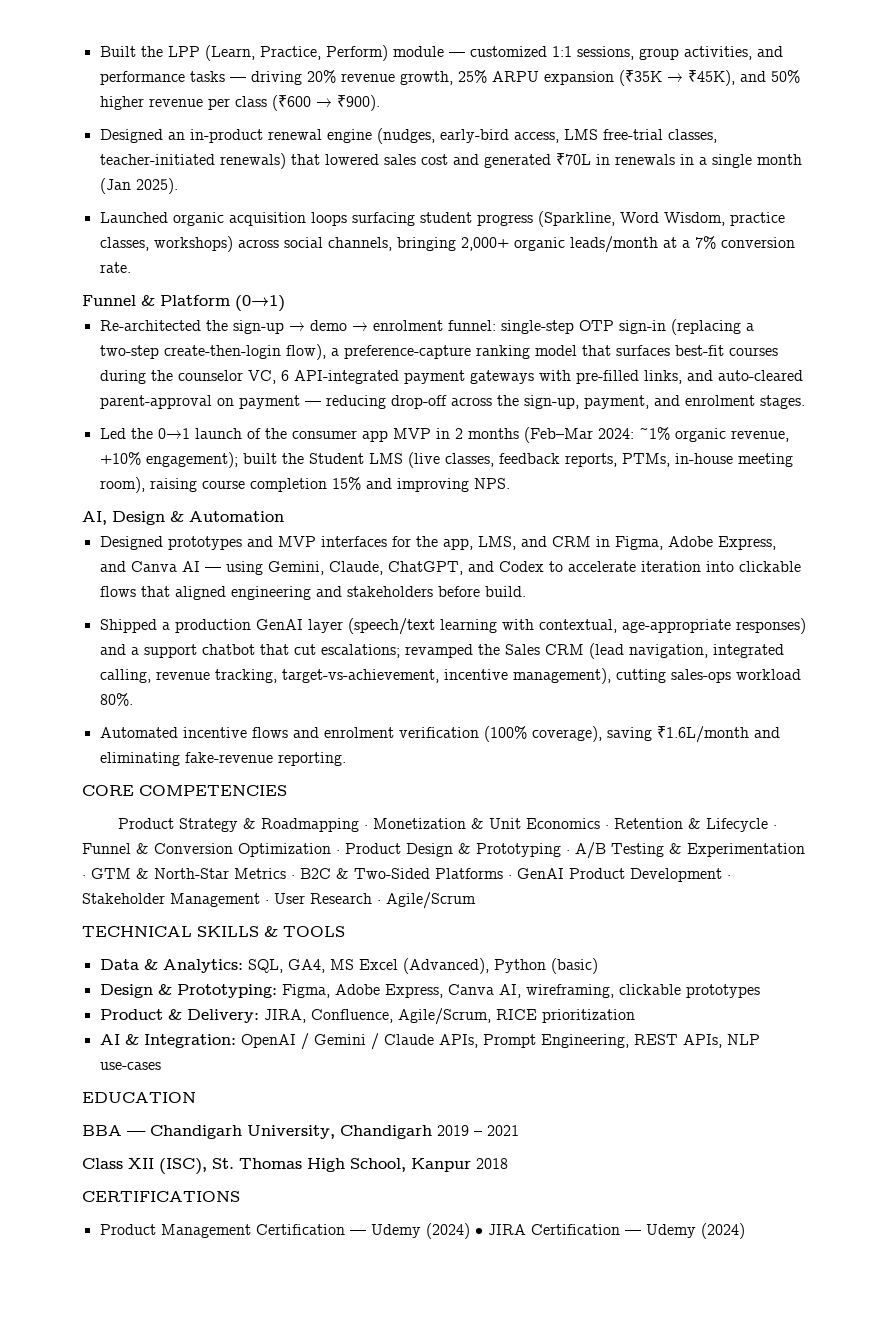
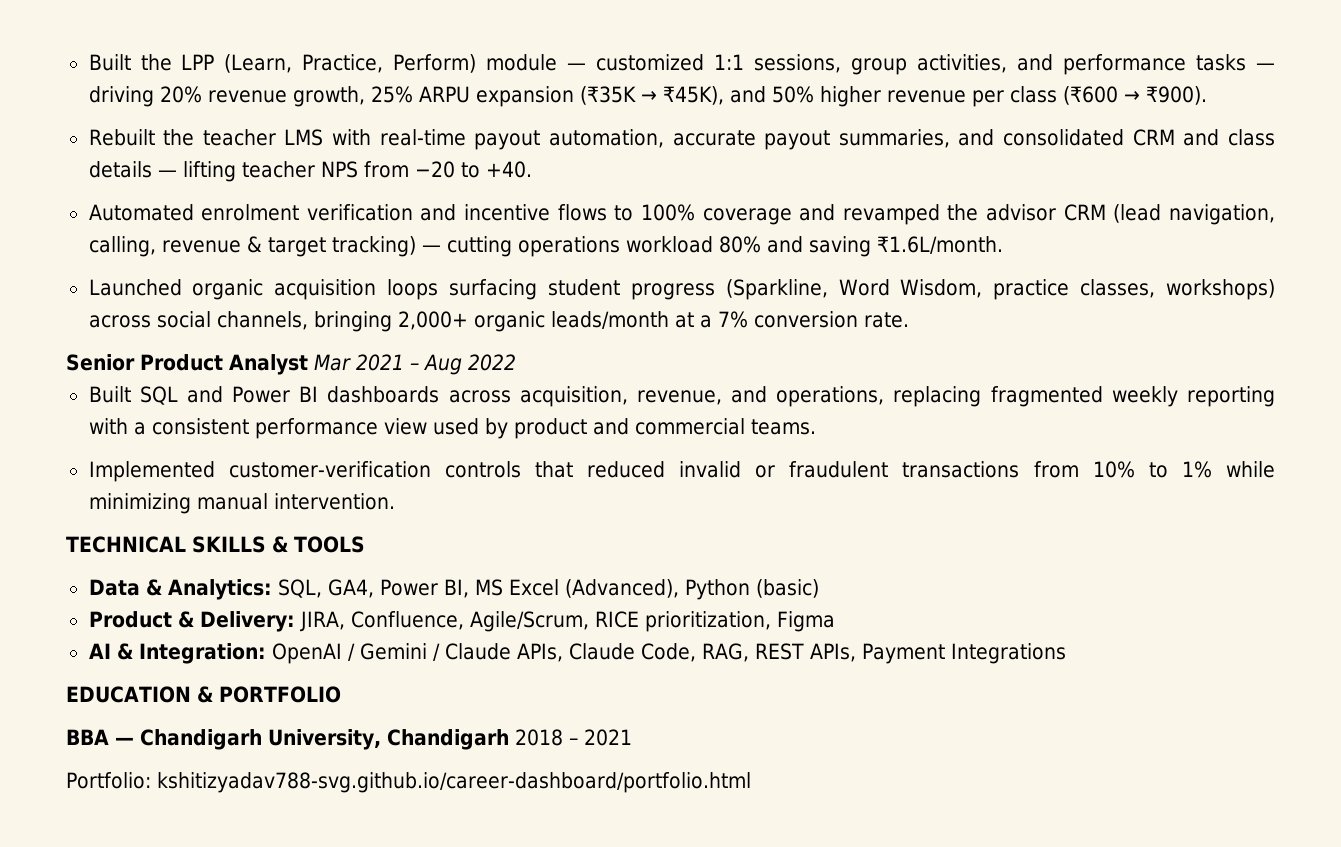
- Designed an in-product renewal engine (nudges, early-bird access, LMS free-trial classes, teacher-initiated renewals) that lowered sales cost and generated ₹70L in renewals in a single month (Jan 2025).
+ Rebuilt the teacher LMS with real-time payout automation, accurate payout summaries, and consolidated CRM and class details — lifting teacher NPS from −20 to +40.
+ Automated enrolment verification and incentive flows to 100% coverage and revamped the advisor CRM (lead navigation, calling, revenue & target tracking) — cutting operations workload 80% and saving ₹1.6L/month.
- Funnel & Platform (0→1)
- Re-architected the sign-up → demo → enrolment funnel: single-step OTP sign-in (replacing a two-step create-then-login flow), a preference-capture ranking model that surfaces best-fit courses during the counselor VC, 6 API-integrated payment gateways with pre-filled links, and auto-cleared parent-approval on payment — reducing drop-off across the sign-up, payment, and enrolment stages.
- Led the 0→1 launch of the consumer app MVP in 2 months (Feb–Mar 2024: ~1% organic revenue, +10% engagement); built the Student LMS (live classes, feedback reports, PTMs, in-house meeting room), raising course completion 15% and improving NPS.
- AI, Design & Automation
- Designed prototypes and MVP interfaces for the app, LMS, and CRM in Figma, Adobe Express, and Canva AI — using Gemini, Claude, ChatGPT, and Codex to accelerate iteration into clickable flows that aligned engineering and stakeholders before build.
- Shipped a production GenAI layer (speech/text learning with contextual, age-appropriate responses) and a support chatbot that cut escalations; revamped the Sales CRM (lead navigation, integrated calling, revenue tracking, target-vs-achievement, incentive management), cutting sales-ops workload 80%.
- Automated incentive flows and enrolment verification (100% coverage), saving ₹1.6L/month and eliminating fake-revenue reporting.
- CORE COMPETENCIES
- Product Strategy & Roadmapping · Monetization & Unit Economics · Retention & Lifecycle · Funnel & Conversion Optimization · Product Design & Prototyping · A/B Testing & Experimentation · GTM & North-Star Metrics · B2C & Two-Sided Platforms · GenAI Product Development · Stakeholder Management · User Research · Agile/Scrum
+ Senior Product Analyst Mar 2021 – Aug 2022
+ Built SQL and Power BI dashboards across acquisition, revenue, and operations, replacing fragmented weekly reporting with a consistent performance view used by product and commercial teams.
+ Implemented customer-verification controls that reduced invalid or fraudulent transactions from 10% to 1% while minimizing manual intervention.
- Data & Analytics: SQL, GA4, MS Excel (Advanced), Python (basic)
+ Data & Analytics: SQL, GA4, Power BI, MS Excel (Advanced), Python (basic)
- Design & Prototyping: Figma, Adobe Express, Canva AI, wireframing, clickable prototypes
- Product & Delivery: JIRA, Confluence, Agile/Scrum, RICE prioritization
+ Product & Delivery: JIRA, Confluence, Agile/Scrum, RICE prioritization, Figma
- AI & Integration: OpenAI / Gemini / Claude APIs, Prompt Engineering, REST APIs, NLP use-cases
+ AI & Integration: OpenAI / Gemini / Claude APIs, Claude Code, RAG, REST APIs, Payment Integrations
- EDUCATION
+ EDUCATION & PORTFOLIO
- BBA — Chandigarh University, Chandigarh 2019 – 2021
+ BBA — Chandigarh University, Chandigarh 2018 – 2021
- Class XII (ISC), St. Thomas High School, Kanpur 2018
- CERTIFICATIONS
- Product Management Certification — Udemy (2024) • JIRA Certification — Udemy (2024)
+ Portfolio: kshitizyadav788-svg.github.io/career-dashboard/portfolio.html

